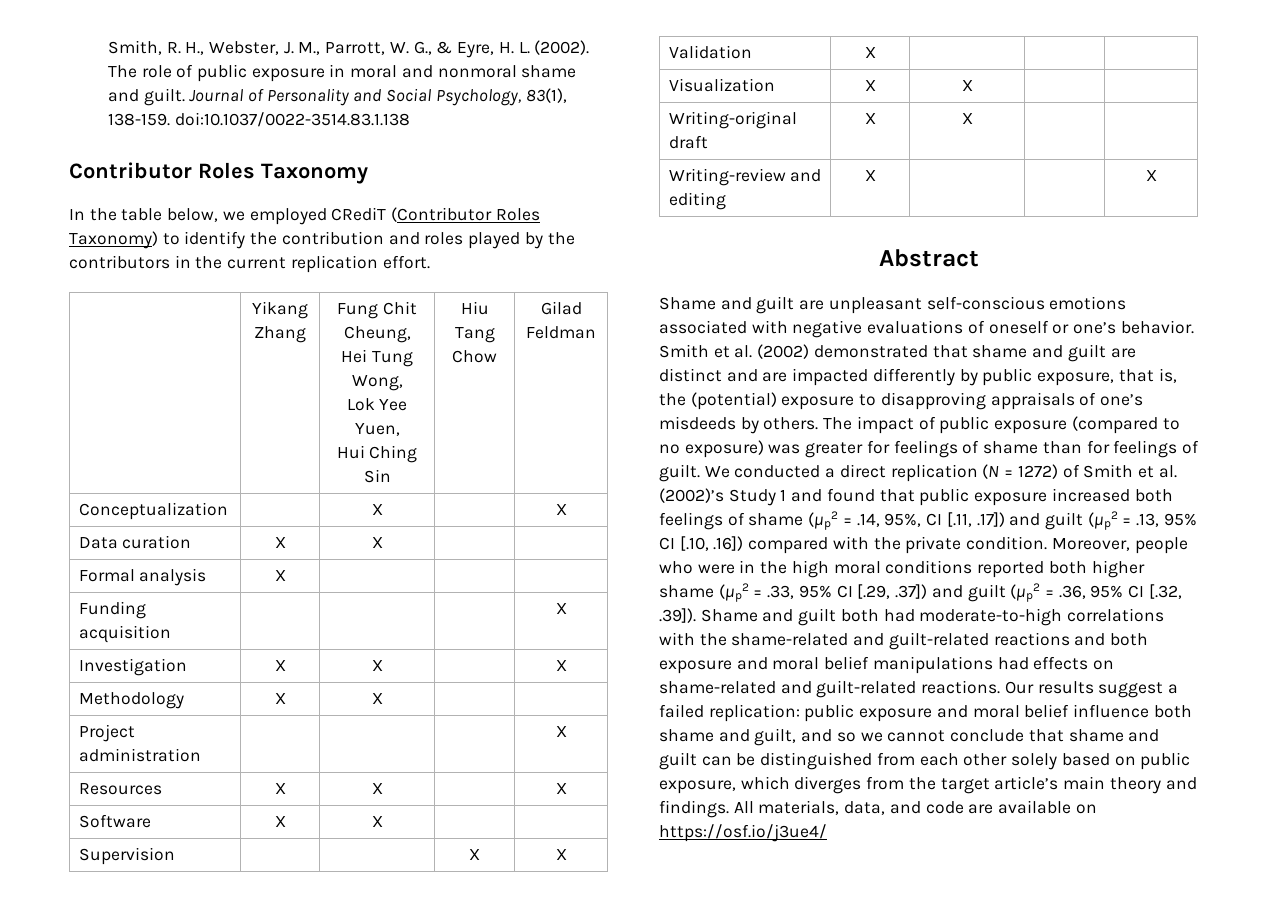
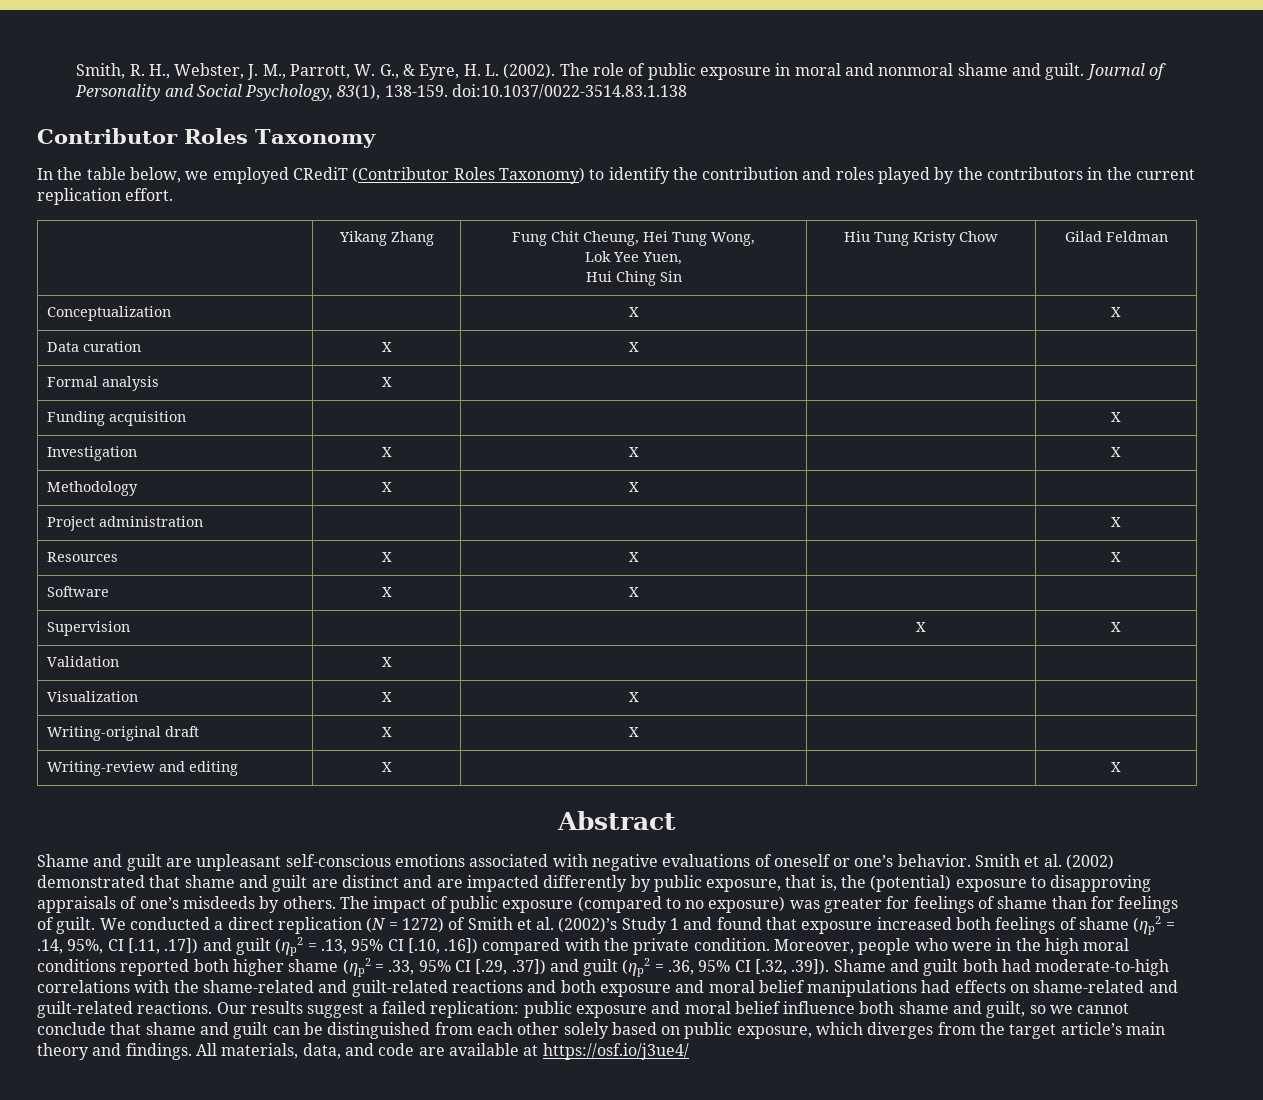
  | Yikang Zhang | Fung Chit Cheung, Hei Tung Wong,
  Lok Yee Yuen,
- Hui Ching Sin | Hiu Tang Chow | Gilad Feldman
+ Hui Ching Sin | Hiu Tung Kristy Chow | Gilad Feldman
- We conducted a direct replication (N = 1272) of Smith et al. (2002)’s Study 1 and found that public exposure increased both feelings of shame (µp2 = .14, 95%, CI [.11, .17]) and guilt (µp2 = .13, 95% CI [.10, .16]) compared with the private condition.
+ We conducted a direct replication (N = 1272) of Smith et al. (2002)’s Study 1 and found that exposure increased both feelings of shame (ηp2 = .14, 95%, CI [.11, .17]) and guilt (ηp2 = .13, 95% CI [.10, .16]) compared with the private condition.
- Moreover, people who were in the high moral conditions reported both higher shame (µp2 = .33, 95% CI [.29, .37]) and guilt (µp2 = .36, 95% CI [.32, .39]). Shame and guilt both had moderate-to-high correlations with the shame-related and guilt-related reactions and both exposure and moral belief manipulations had effects on shame-related and guilt-related reactions.
+ Moreover, people who were in the high moral conditions reported both higher shame (ηp2 = .33, 95% CI [.29, .37]) and guilt (ηp2 = .36, 95% CI [.32, .39]). Shame and guilt both had moderate-to-high correlations with the shame-related and guilt-related reactions and both exposure and moral belief manipulations had effects on shame-related and guilt-related reactions.
- Our results suggest a failed replication: public exposure and moral belief influence both shame and guilt, and so we cannot conclude that shame and guilt can be distinguished from each other solely based on public exposure, which diverges from the target article’s main theory and findings.
+ Our results suggest a failed replication: public exposure and moral belief influence both shame and guilt, so we cannot conclude that shame and guilt can be distinguished from each other solely based on public exposure, which diverges from the target article’s main theory and findings.
- All materials, data, and code are available on https://osf.io/j3ue4/
+ All materials, data, and code are available at https://osf.io/j3ue4/

